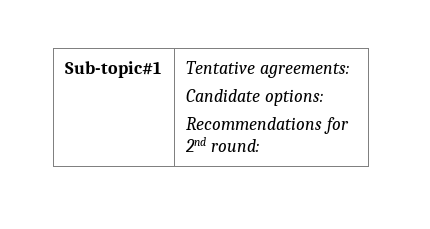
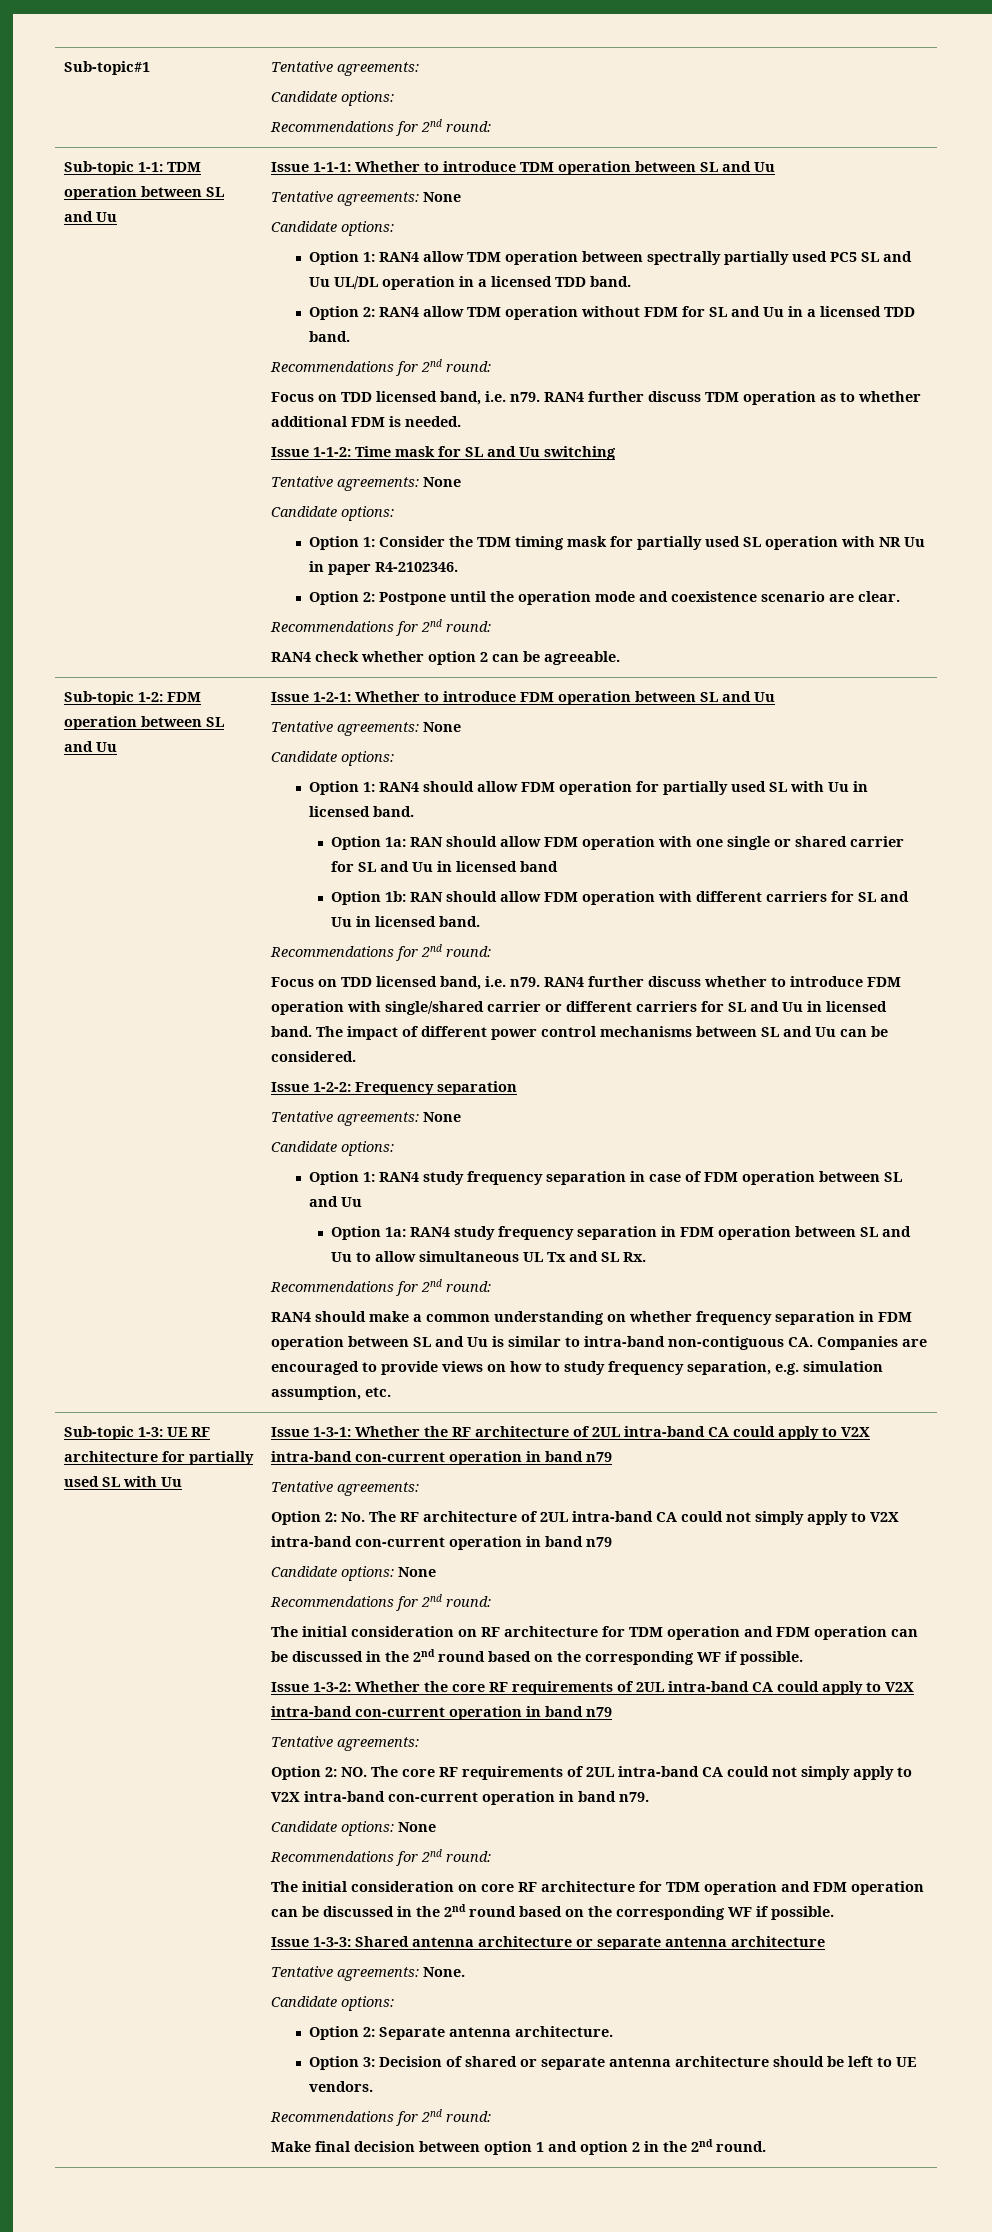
+ Sub-topic 1-1: TDM operation between SL and Uu | Issue 1-1-1: Whether to introduce TDM operation between SL and Uu
+ Tentative agreements: None
+ Candidate options:
+ Option 1: RAN4 allow TDM operation between spectrally partially used PC5 SL and Uu UL/DL operation in a licensed TDD band.
+ Option 2: RAN4 allow TDM operation without FDM for SL and Uu in a licensed TDD band.
+ Recommendations for 2nd round:
+ Focus on TDD licensed band, i.e. n79. RAN4 further discuss TDM operation as to whether additional FDM is needed.
+ Issue 1-1-2: Time mask for SL and Uu switching
+ Tentative agreements: None
+ Candidate options:
+ Option 1: Consider the TDM timing mask for partially used SL operation with NR Uu in paper R4-2102346.
+ Option 2: Postpone until the operation mode and coexistence scenario are clear.
+ Recommendations for 2nd round:
+ RAN4 check whether option 2 can be agreeable.
+ Sub-topic 1-2: FDM operation between SL and Uu | Issue 1-2-1: Whether to introduce FDM operation between SL and Uu
+ Tentative agreements: None
+ Candidate options:
+ Option 1: RAN4 should allow FDM operation for partially used SL with Uu in licensed band.
+ Option 1a: RAN should allow FDM operation with one single or shared carrier for SL and Uu in licensed band
+ Option 1b: RAN should allow FDM operation with different carriers for SL and Uu in licensed band.
+ Recommendations for 2nd round:
+ Focus on TDD licensed band, i.e. n79. RAN4 further discuss whether to introduce FDM operation with single/shared carrier or different carriers for SL and Uu in licensed band. The impact of different power control mechanisms between SL and Uu can be considered.
+ Issue 1-2-2: Frequency separation
+ Tentative agreements: None
+ Candidate options:
+ Option 1: RAN4 study frequency separation in case of FDM operation between SL and Uu
+ Option 1a: RAN4 study frequency separation in FDM operation between SL and Uu to allow simultaneous UL Tx and SL Rx.
+ Recommendations for 2nd round:
+ RAN4 should make a common understanding on whether frequency separation in FDM operation between SL and Uu is similar to intra-band non-contiguous CA. Companies are encouraged to provide views on how to study frequency separation, e.g. simulation assumption, etc.
+ Sub-topic 1-3: UE RF architecture for partially used SL with Uu | Issue 1-3-1: Whether the RF architecture of 2UL intra-band CA could apply to V2X intra-band con-current operation in band n79
+ Tentative agreements:
+ Option 2: No. The RF architecture of 2UL intra-band CA could not simply apply to V2X intra-band con-current operation in band n79
+ Candidate options: None
+ Recommendations for 2nd round:
+ The initial consideration on RF architecture for TDM operation and FDM operation can be discussed in the 2nd round based on the corresponding WF if possible.
+ Issue 1-3-2: Whether the core RF requirements of 2UL intra-band CA could apply to V2X intra-band con-current operation in band n79
+ Tentative agreements:
+ Option 2: NO. The core RF requirements of 2UL intra-band CA could not simply apply to V2X intra-band con-current operation in band n79.
+ Candidate options: None
+ Recommendations for 2nd round:
+ The initial consideration on core RF architecture for TDM operation and FDM operation can be discussed in the 2nd round based on the corresponding WF if possible.
+ Issue 1-3-3: Shared antenna architecture or separate antenna architecture
+ Tentative agreements: None.
+ Candidate options:
+ Option 2: Separate antenna architecture.
+ Option 3: Decision of shared or separate antenna architecture should be left to UE vendors.
+ Recommendations for 2nd round:
+ Make final decision between option 1 and option 2 in the 2nd round.

